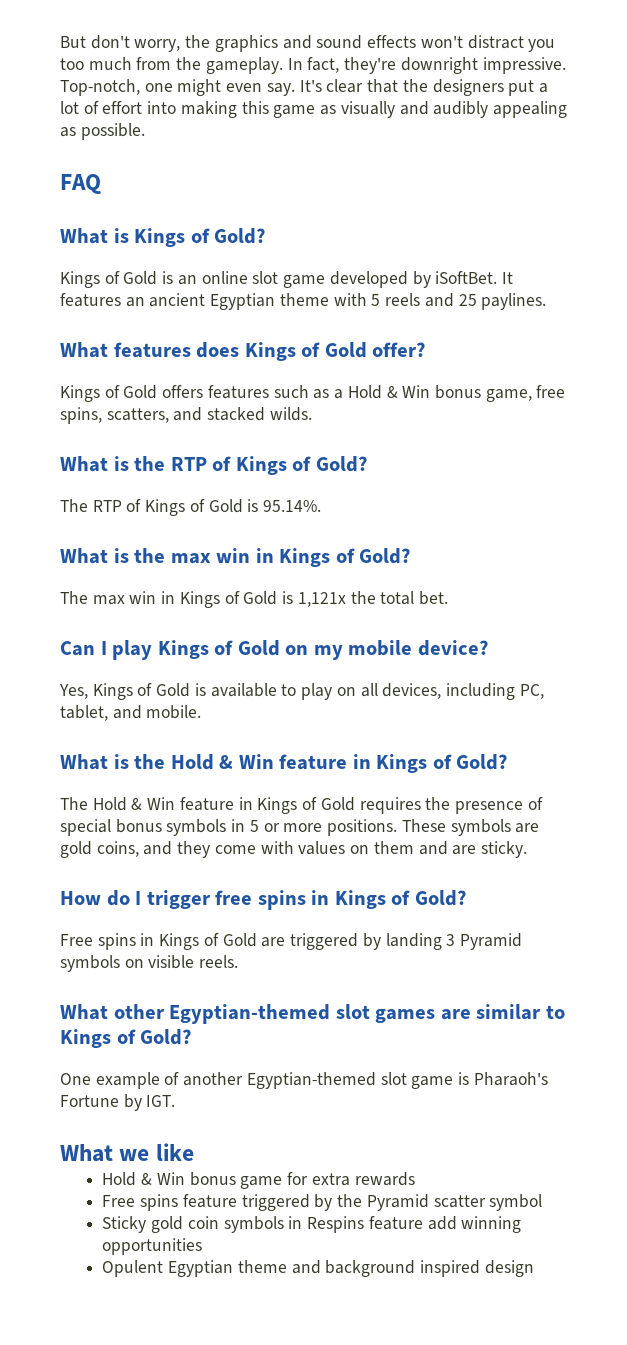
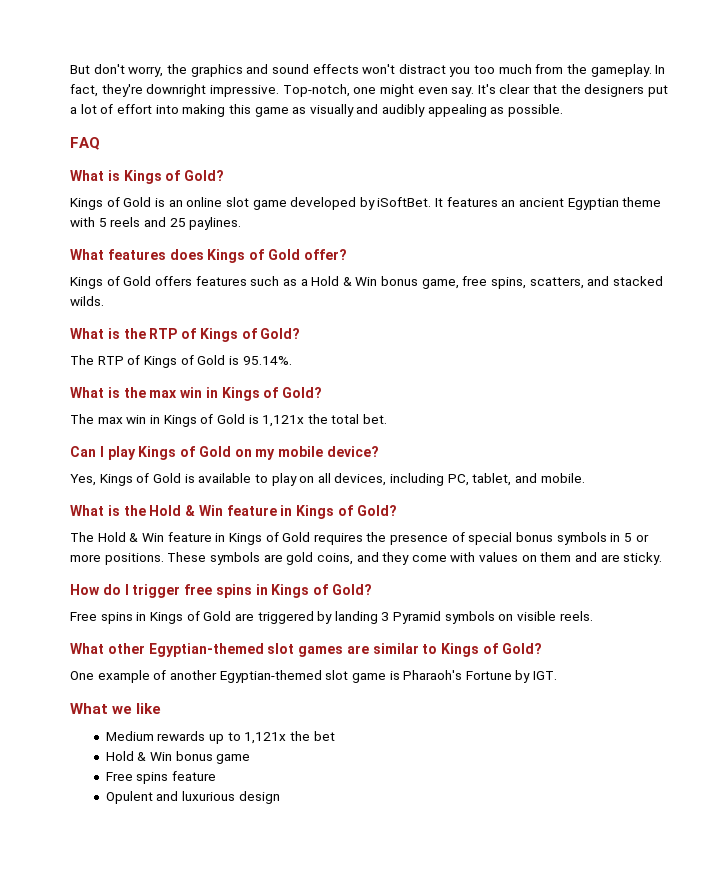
+ Medium rewards up to 1,121x the bet
- Hold & Win bonus game for extra rewards
+ Hold & Win bonus game
- Free spins feature triggered by the Pyramid scatter symbol
- Sticky gold coin symbols in Respins feature add winning opportunities
- Opulent Egyptian theme and background inspired design
+ Free spins feature
+ Opulent and luxurious design

